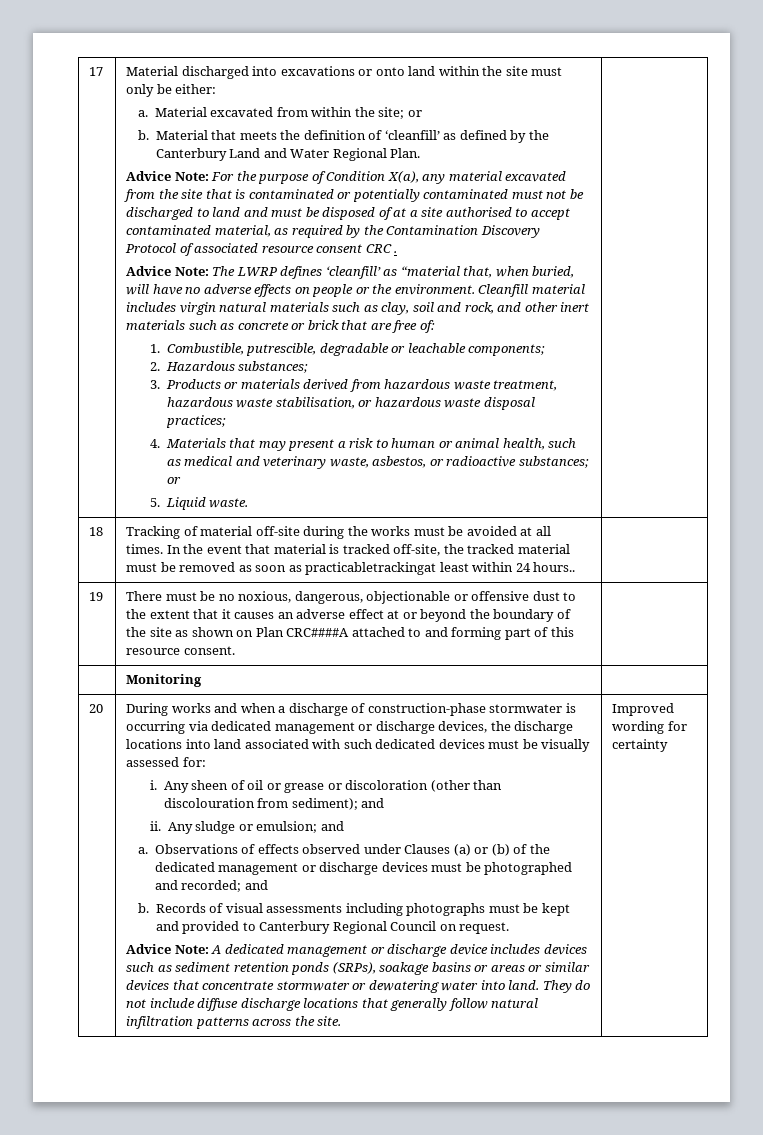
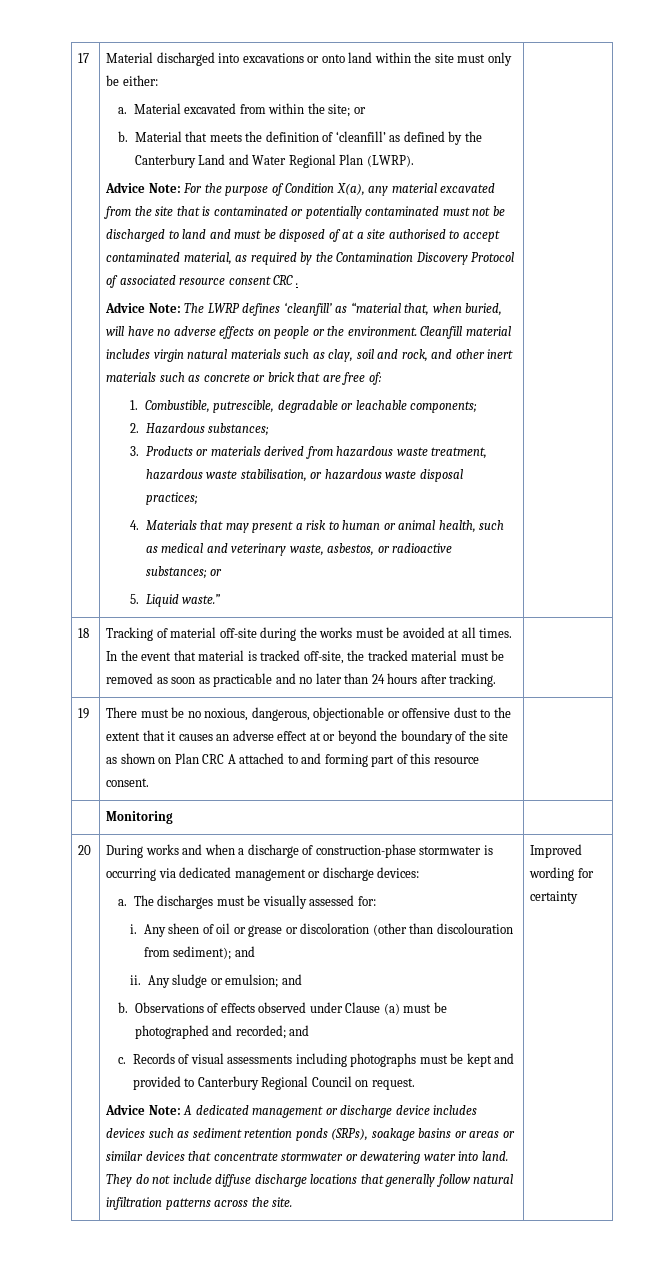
- Material that meets the definition of ‘cleanfill’ as defined by the Canterbury Land and Water Regional Plan.
+ Material that meets the definition of ‘cleanfill’ as defined by the Canterbury Land and Water Regional Plan (LWRP).
- 5. Liquid waste.
+ 5. Liquid waste.”
- 18 | Tracking of material off-site during the works must be avoided at all times. In the event that material is tracked off-site, the tracked material must be removed as soon as practicabletrackingat least within 24 hours.. |
+ 18 | Tracking of material off-site during the works must be avoided at all times. In the event that material is tracked off-site, the tracked material must be removed as soon as practicable and no later than 24 hours after tracking. |
- There must be no noxious, dangerous, objectionable or offensive dust to the extent that it causes an adverse effect at or beyond the boundary of the site as shown on Plan CRC####A attached to and forming part of this resource consent.
+ There must be no noxious, dangerous, objectionable or offensive dust to the extent that it causes an adverse effect at or beyond the boundary of the site as shown on Plan CRC A attached to and forming part of this resource consent.
- During works and when a discharge of construction-phase stormwater is occurring via dedicated management or discharge devices, the discharge locations into land associated with such dedicated devices must be visually assessed for:
+ During works and when a discharge of construction-phase stormwater is occurring via dedicated management or discharge devices:
+ a. The discharges must be visually assessed for:
  Any sludge or emulsion; and
- a.
+ b.
- Observations of effects observed under Clauses (a) or (b) of the dedicated management or discharge devices must be photographed and recorded; and
- b.
+ Observations of effects observed under Clause (a) must be photographed and recorded; and
+ c.

